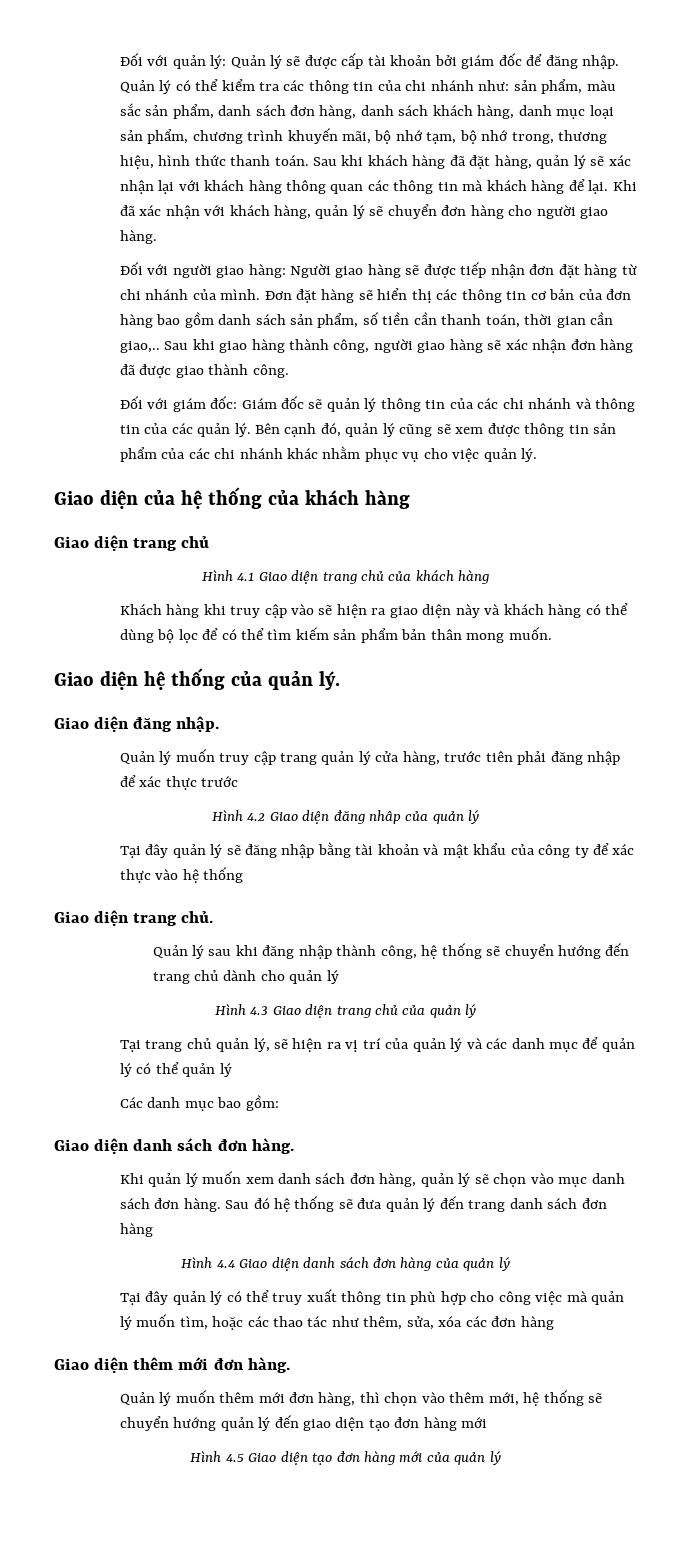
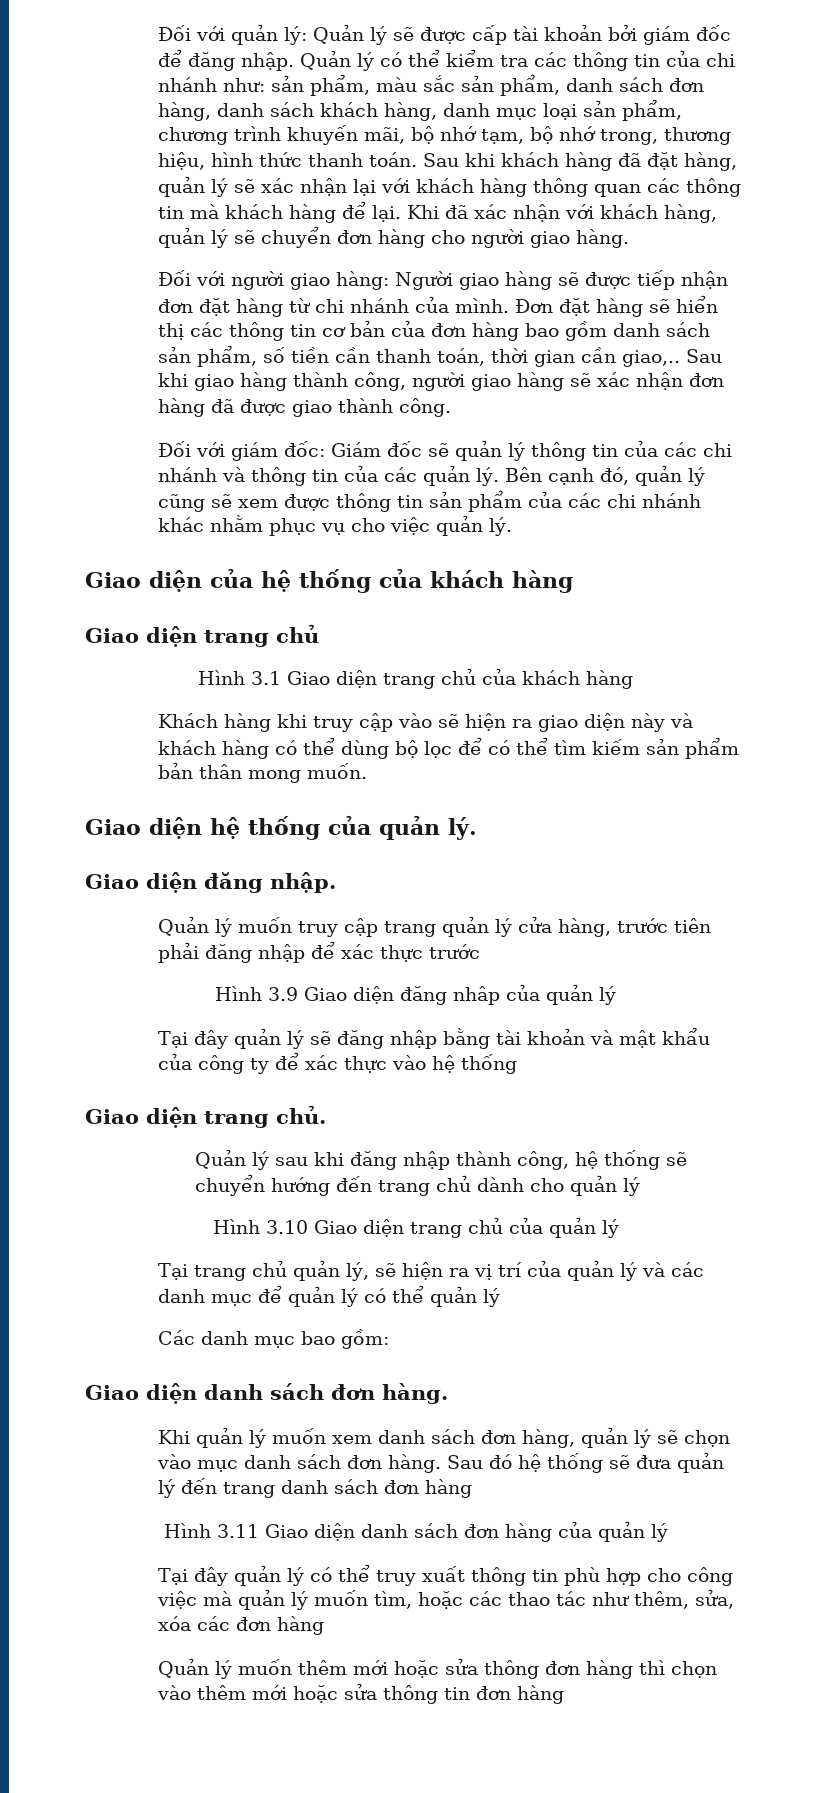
- Hình 4.1 Giao diện trang chủ của khách hàng
+ Hình 3.1 Giao diện trang chủ của khách hàng
- Hình 4.2 Giao diện đăng nhâp của quản lý
+ Hình 3.9 Giao diện đăng nhâp của quản lý
- Hình 4.3 Giao diện trang chủ của quản lý
+ Hình 3.10 Giao diện trang chủ của quản lý
- Hình 4.4 Giao diện danh sách đơn hàng của quản lý
+ Hình 3.11 Giao diện danh sách đơn hàng của quản lý
- Giao diện thêm mới đơn hàng.
- Quản lý muốn thêm mới đơn hàng, thì chọn vào thêm mới, hệ thống sẽ chuyển hướng quản lý đến giao diện tạo đơn hàng mới
- Hình 4.5 Giao diện tạo đơn hàng mới của quản lý
+ Quản lý muốn thêm mới hoặc sửa thông đơn hàng thì chọn vào thêm mới hoặc sửa thông tin đơn hàng

